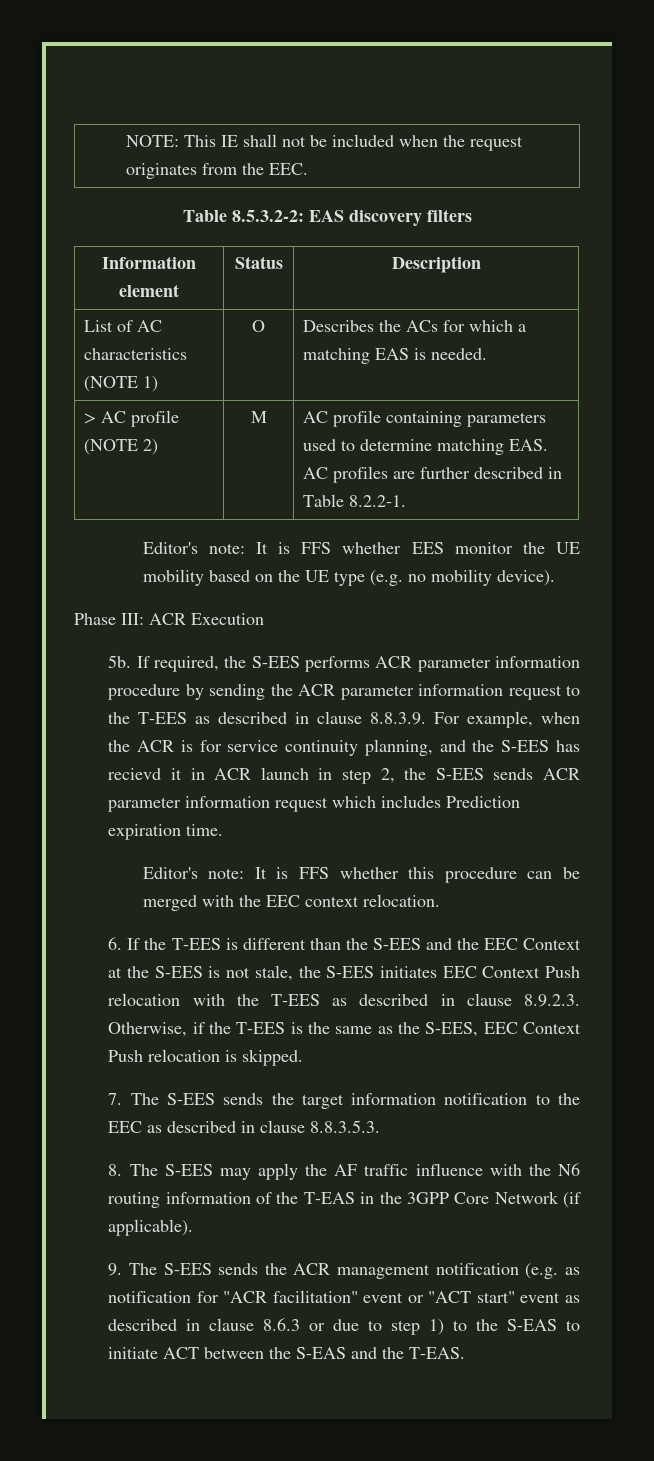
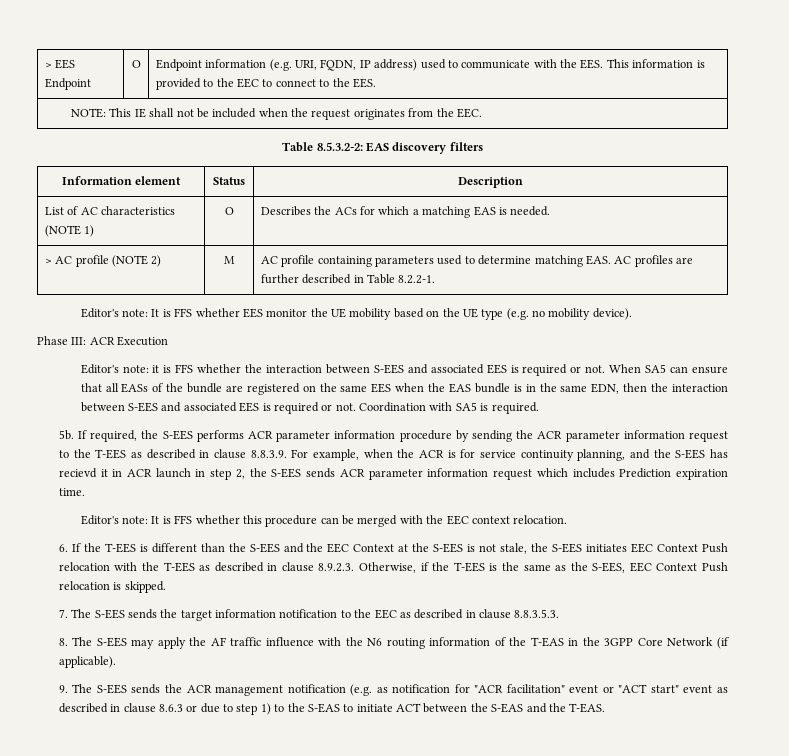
+ > EES Endpoint | O | Endpoint information (e.g. URI, FQDN, IP address) used to communicate with the EES. This information is provided to the EEC to connect to the EES.
+ Editor's note: it is FFS whether the interaction between S-EES and associated EES is required or not. When SA5 can ensure that all EASs of the bundle are registered on the same EES when the EAS bundle is in the same EDN, then the interaction between S-EES and associated EES is required or not. Coordination with SA5 is required.

